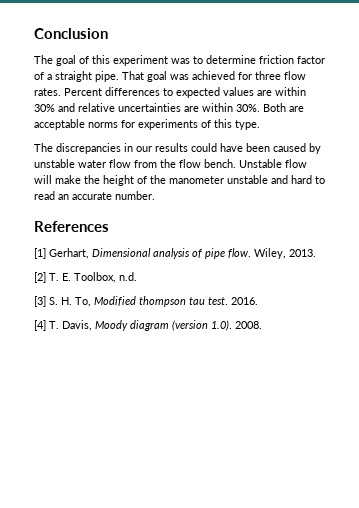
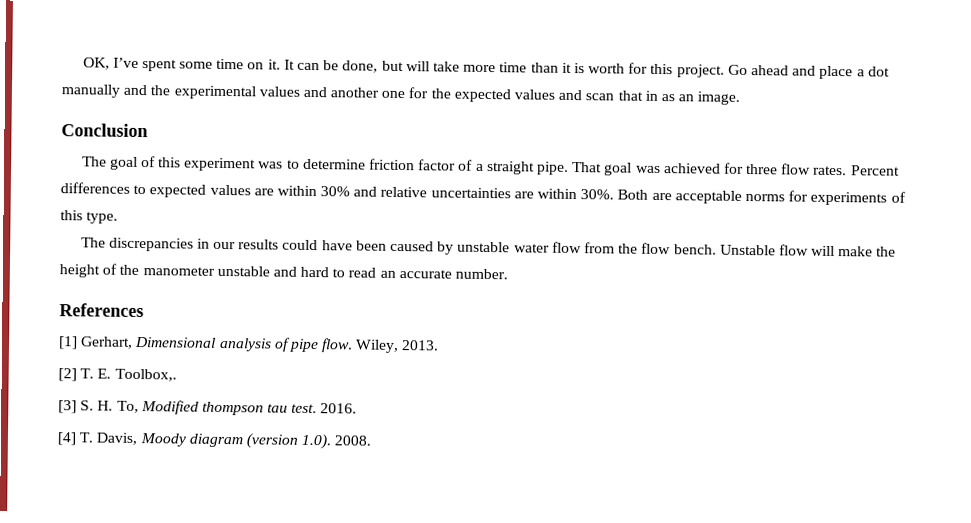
+ OK, I’ve spent some time on it. It can be done, but will take more time than it is worth for this project. Go ahead and place a dot manually and the experimental values and another one for the expected values and scan that in as an image.
- [2] T. E. Toolbox, n.d.
+ [2] T. E. Toolbox,.

